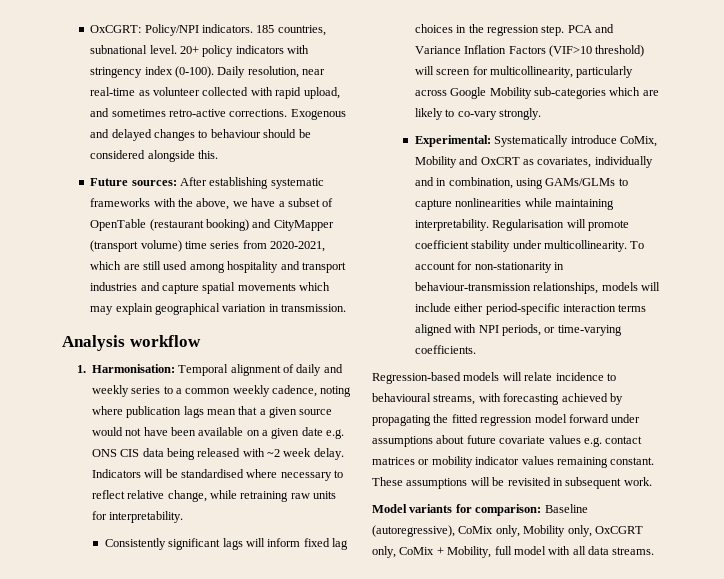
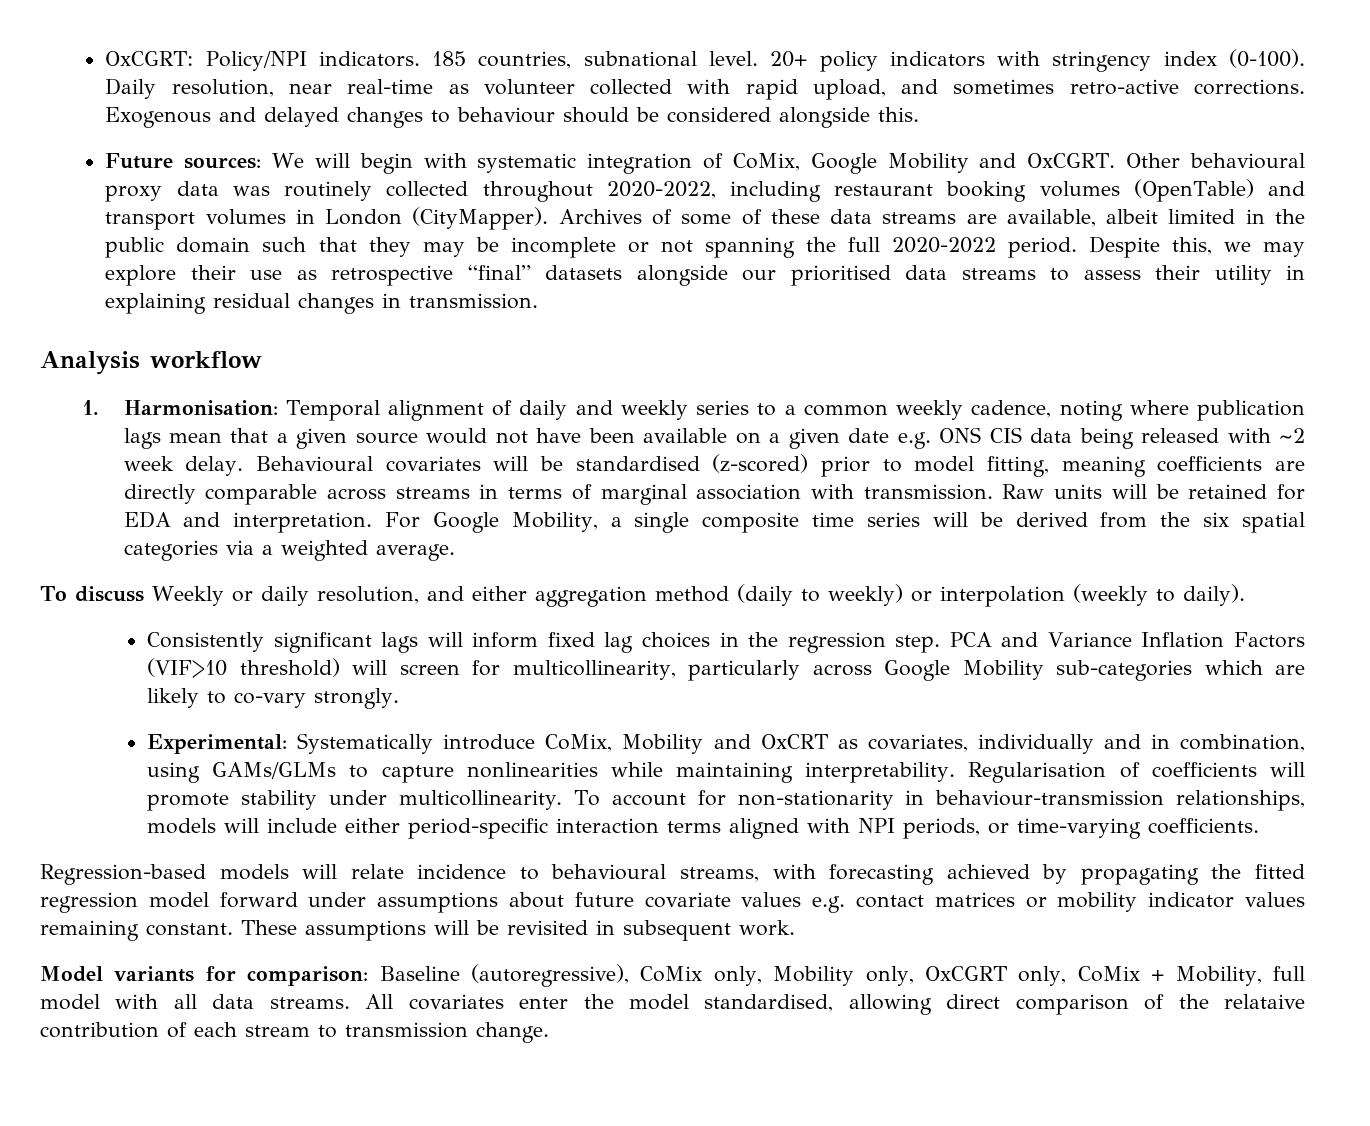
- Future sources: After establishing systematic frameworks with the above, we have a subset of OpenTable (restaurant booking) and CityMapper (transport volume) time series from 2020-2021, which are still used among hospitality and transport industries and capture spatial movements which may explain geographical variation in transmission.
+ Future sources: We will begin with systematic integration of CoMix, Google Mobility and OxCGRT. Other behavioural proxy data was routinely collected throughout 2020-2022, including restaurant booking volumes (OpenTable) and transport volumes in London (CityMapper). Archives of some of these data streams are available, albeit limited in the public domain such that they may be incomplete or not spanning the full 2020-2022 period. Despite this, we may explore their use as retrospective “final” datasets alongside our prioritised data streams to assess their utility in explaining residual changes in transmission.
- Indicators will be standardised where necessary to reflect relative change, while retraining raw units for interpretability.
+ Behavioural covariates will be standardised (z-scored) prior to model fitting, meaning coefficients are directly comparable across streams in terms of marginal association with transmission. Raw units will be retained for EDA and interpretation. For Google Mobility, a single composite time series will be derived from the six spatial categories via a weighted average.
+ To discuss Weekly or daily resolution, and either aggregation method (daily to weekly) or interpolation (weekly to daily).
- Regularisation will promote coefficient stability under multicollinearity.
+ Regularisation of coefficients will promote stability under multicollinearity.
+ All covariates enter the model standardised, allowing direct comparison of the relataive contribution of each stream to transmission change.

